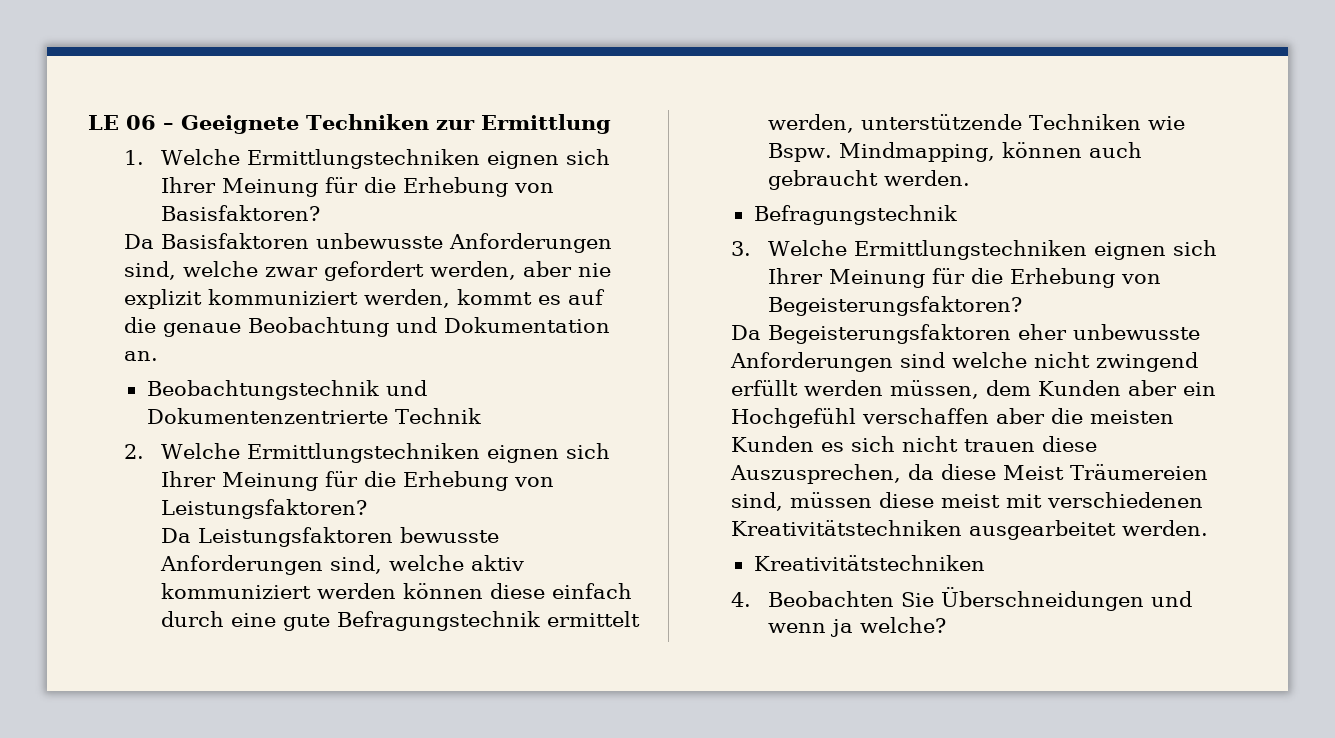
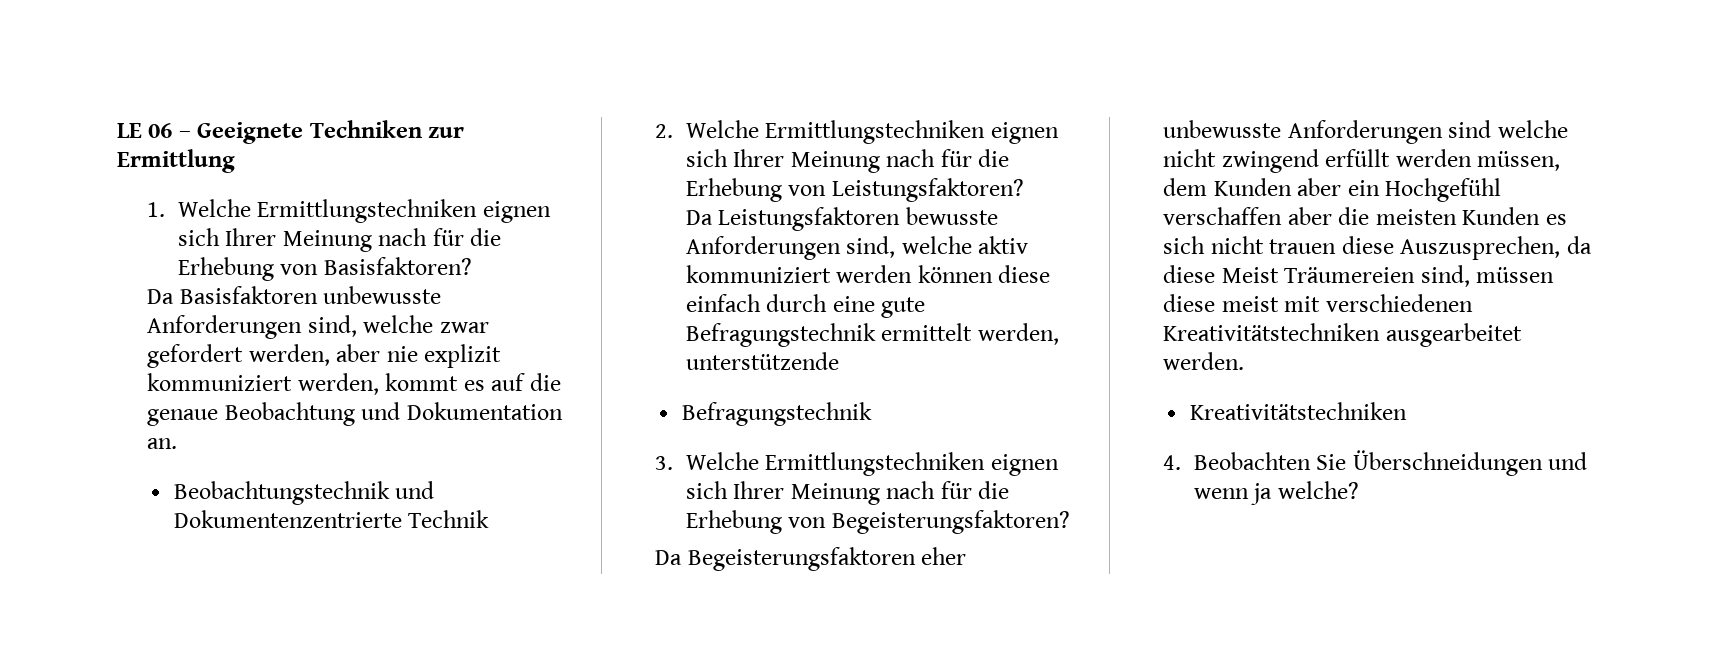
- 1. Welche Ermittlungstechniken eignen sich Ihrer Meinung für die Erhebung von Basisfaktoren?
+ 1. Welche Ermittlungstechniken eignen sich Ihrer Meinung nach für die Erhebung von Basisfaktoren?
- 2. Welche Ermittlungstechniken eignen sich Ihrer Meinung für die Erhebung von Leistungsfaktoren?
+ 2. Welche Ermittlungstechniken eignen sich Ihrer Meinung nach für die Erhebung von Leistungsfaktoren?
- Da Leistungsfaktoren bewusste Anforderungen sind, welche aktiv kommuniziert werden können diese einfach durch eine gute Befragungstechnik ermittelt werden, unterstützende Techniken wie Bspw. Mindmapping, können auch gebraucht werden.
+ Da Leistungsfaktoren bewusste Anforderungen sind, welche aktiv kommuniziert werden können diese einfach durch eine gute Befragungstechnik ermittelt werden, unterstützende
- 3. Welche Ermittlungstechniken eignen sich Ihrer Meinung für die Erhebung von Begeisterungsfaktoren?
+ 3. Welche Ermittlungstechniken eignen sich Ihrer Meinung nach für die Erhebung von Begeisterungsfaktoren?

